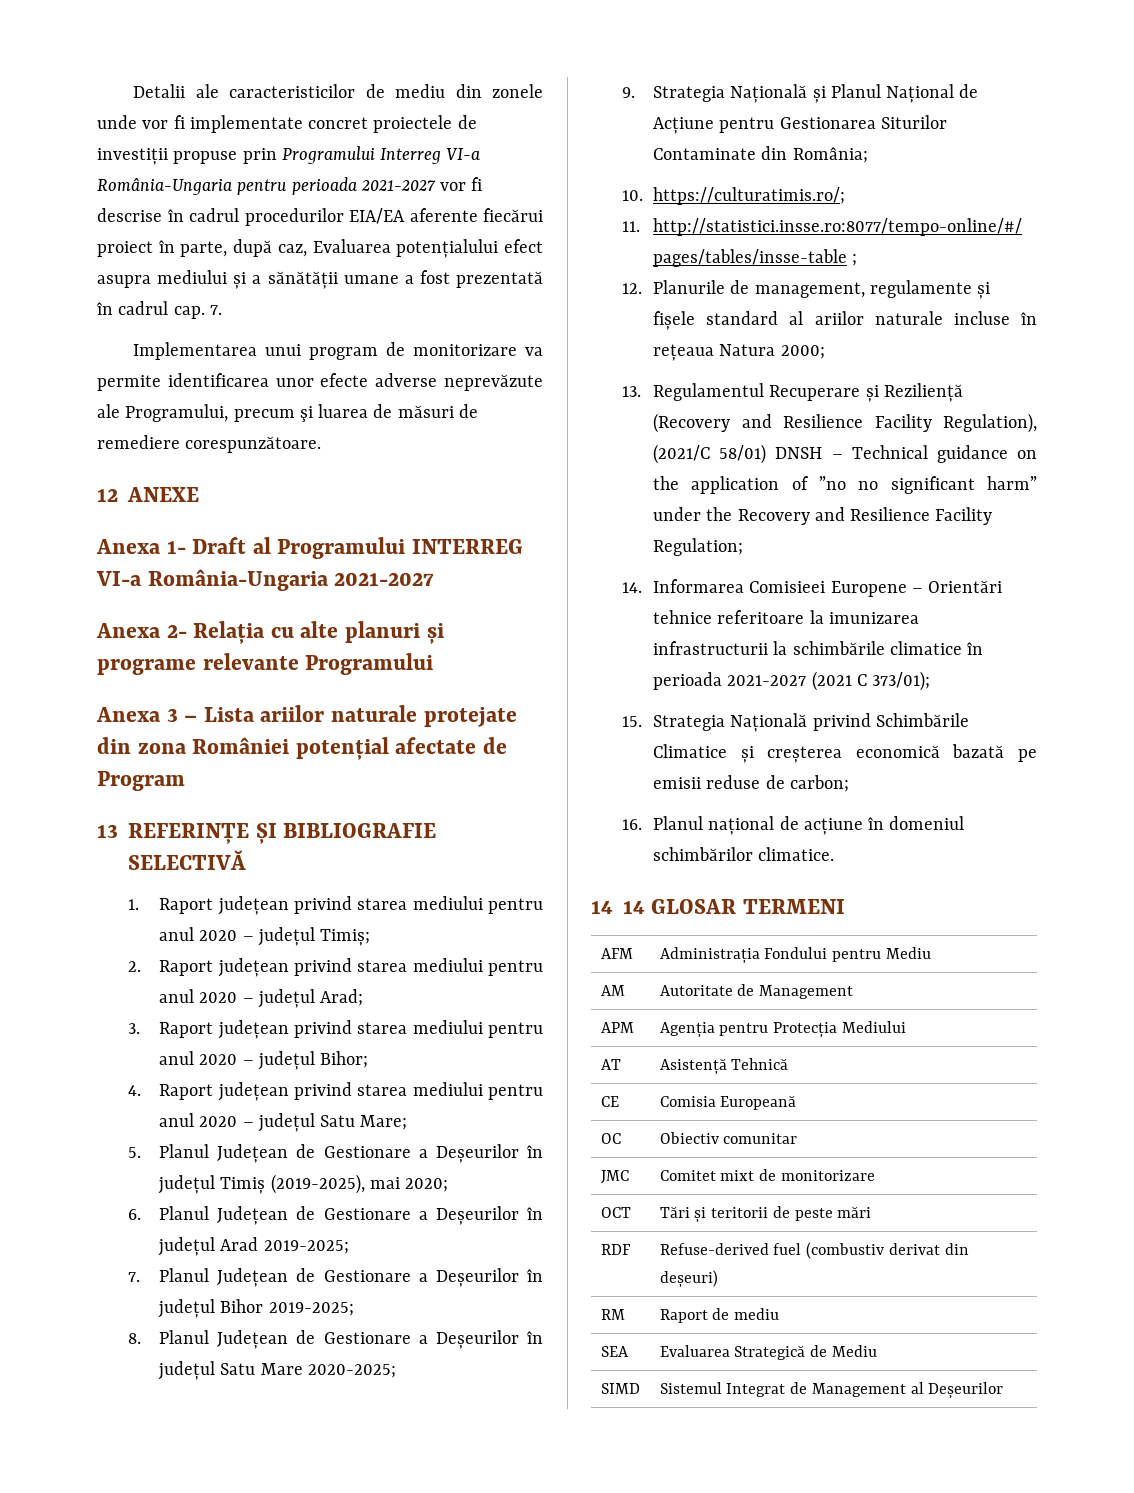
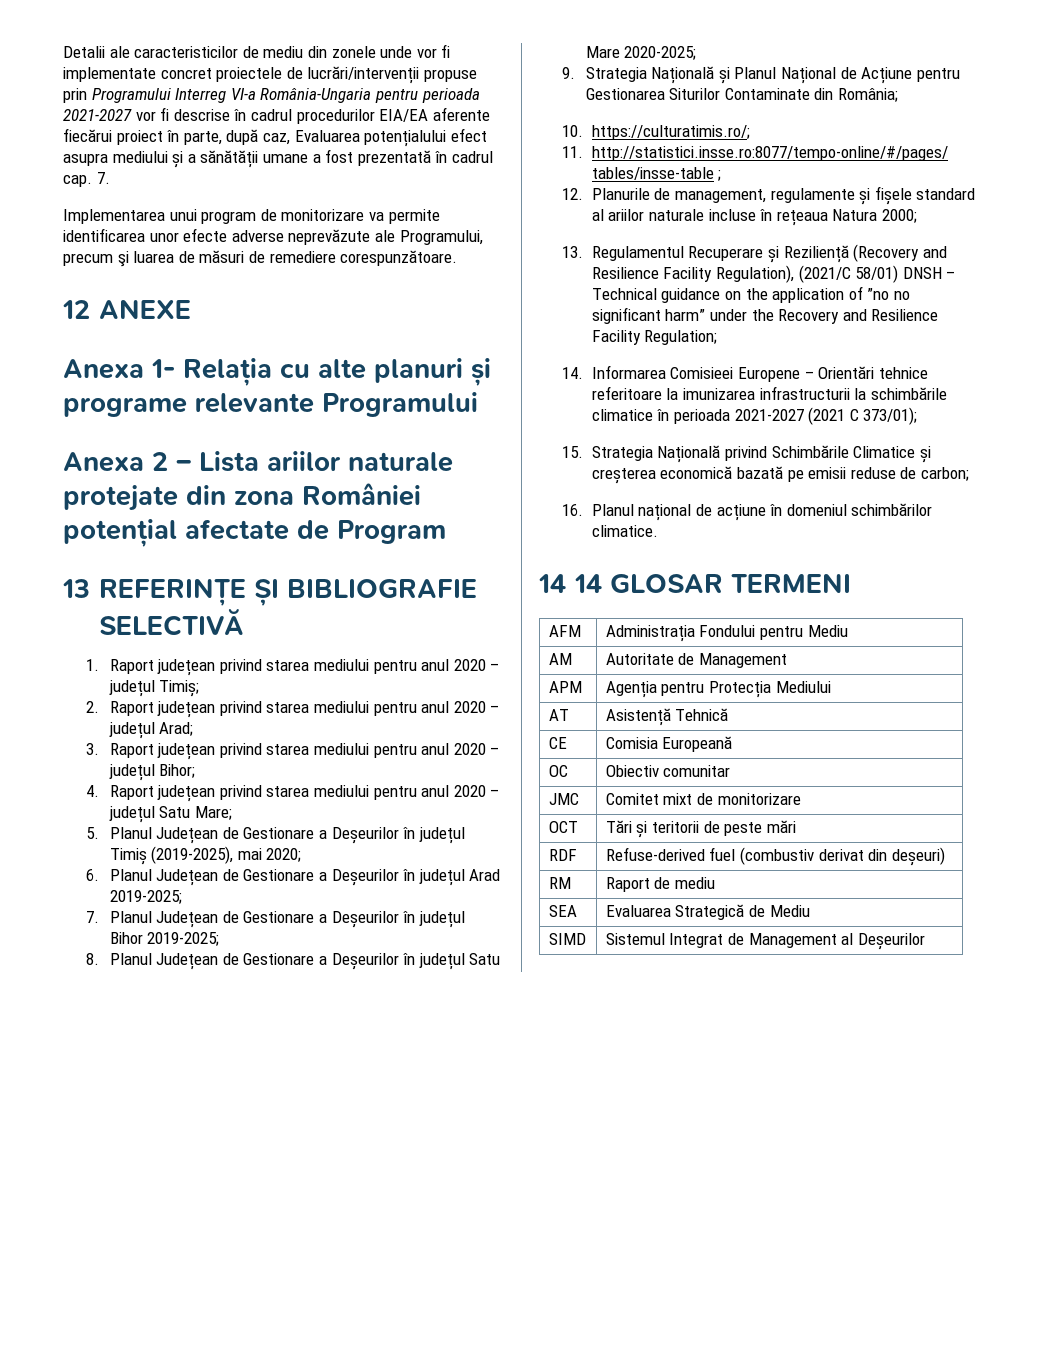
- Detalii ale caracteristicilor de mediu din zonele unde vor fi implementate concret proiectele de investiții propuse prin Programului Interreg VI-a România-Ungaria pentru perioada 2021-2027 vor fi descrise în cadrul procedurilor EIA/EA aferente fiecărui proiect în parte, după caz, Evaluarea potențialului efect asupra mediului și a sănătății umane a fost prezentată în cadrul cap.
+ Detalii ale caracteristicilor de mediu din zonele unde vor fi implementate concret proiectele de lucrări/intervenții propuse prin Programului Interreg VI-a România-Ungaria pentru perioada 2021-2027 vor fi descrise în cadrul procedurilor EIA/EA aferente fiecărui proiect în parte, după caz, Evaluarea potențialului efect asupra mediului și a sănătății umane a fost prezentată în cadrul cap.
- Anexa 1- Draft al Programului INTERREG VI-a România-Ungaria 2021-2027
- Anexa 2- Relația cu alte planuri și programe relevante Programului
+ Anexa 1- Relația cu alte planuri și programe relevante Programului
- Anexa 3 – Lista ariilor naturale protejate din zona României potențial afectate de Program
+ Anexa 2 – Lista ariilor naturale protejate din zona României potențial afectate de Program

